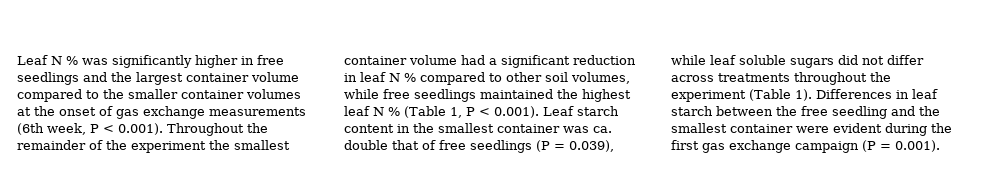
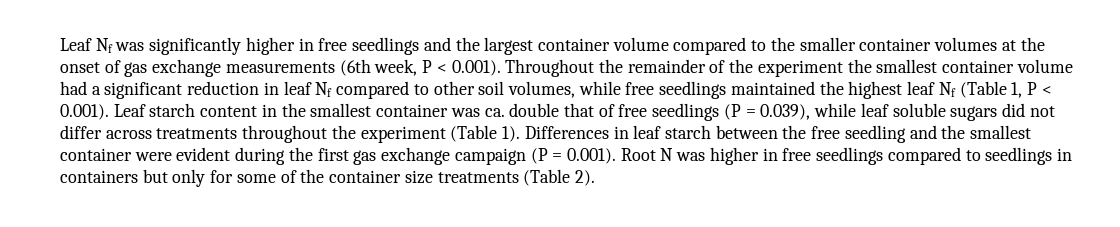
- Leaf N % was significantly higher in free seedlings and the largest container volume compared to the smaller container volumes at the onset of gas exchange measurements (6th week, P < 0.001). Throughout the remainder of the experiment the smallest container volume had a significant reduction in leaf N % compared to other soil volumes, while free seedlings maintained the highest leaf N % (Table 1, P < 0.001). Leaf starch content in the smallest container was ca. double that of free seedlings (P = 0.039), while leaf soluble sugars did not differ across treatments throughout the experiment (Table 1).
+ Leaf Nf was significantly higher in free seedlings and the largest container volume compared to the smaller container volumes at the onset of gas exchange measurements (6th week, P < 0.001). Throughout the remainder of the experiment the smallest container volume had a significant reduction in leaf Nf compared to other soil volumes, while free seedlings maintained the highest leaf Nf (Table 1, P < 0.001). Leaf starch content in the smallest container was ca. double that of free seedlings (P = 0.039), while leaf soluble sugars did not differ across treatments throughout the experiment (Table 1).
- Differences in leaf starch between the free seedling and the smallest container were evident during the first gas exchange campaign (P = 0.001).
+ Differences in leaf starch between the free seedling and the smallest container were evident during the first gas exchange campaign (P = 0.001). Root N was higher in free seedlings compared to seedlings in containers but only for some of the container size treatments (Table 2).

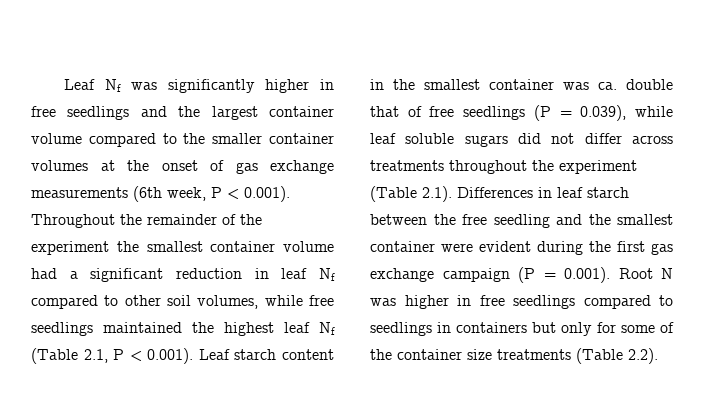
- Leaf Nf was significantly higher in free seedlings and the largest container volume compared to the smaller container volumes at the onset of gas exchange measurements (6th week, P < 0.001). Throughout the remainder of the experiment the smallest container volume had a significant reduction in leaf Nf compared to other soil volumes, while free seedlings maintained the highest leaf Nf (Table 1, P < 0.001). Leaf starch content in the smallest container was ca. double that of free seedlings (P = 0.039), while leaf soluble sugars did not differ across treatments throughout the experiment (Table 1). Differences in leaf starch between the free seedling and the smallest container were evident during the first gas exchange campaign (P = 0.001). Root N was higher in free seedlings compared to seedlings in containers but only for some of the container size treatments (Table 2).
+ Leaf Nf was significantly higher in free seedlings and the largest container volume compared to the smaller container volumes at the onset of gas exchange measurements (6th week, P < 0.001). Throughout the remainder of the experiment the smallest container volume had a significant reduction in leaf Nf compared to other soil volumes, while free seedlings maintained the highest leaf Nf (Table 2.1, P < 0.001). Leaf starch content in the smallest container was ca. double that of free seedlings (P = 0.039), while leaf soluble sugars did not differ across treatments throughout the experiment (Table 2.1). Differences in leaf starch between the free seedling and the smallest container were evident during the first gas exchange campaign (P = 0.001). Root N was higher in free seedlings compared to seedlings in containers but only for some of the container size treatments (Table 2.2).

